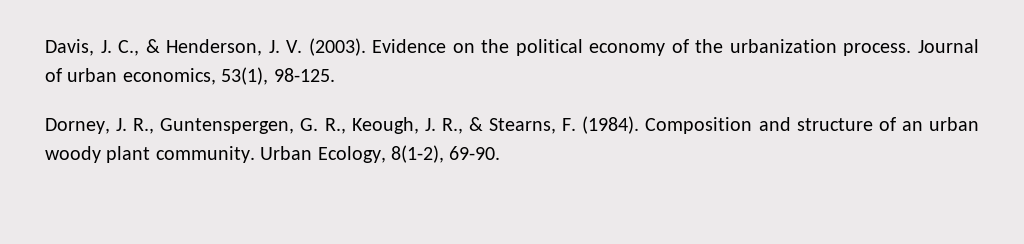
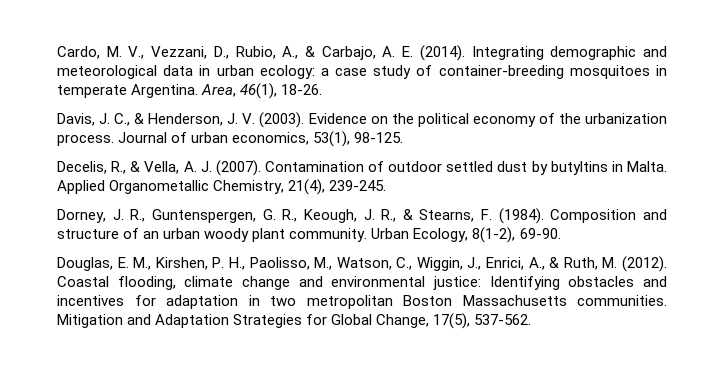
+ Cardo, M. V., Vezzani, D., Rubio, A., & Carbajo, A. E. (2014). Integrating demographic and meteorological data in urban ecology: a case study of container‐breeding mosquitoes in temperate Argentina. Area, 46(1), 18-26.
+ Decelis, R., & Vella, A. J. (2007). Contamination of outdoor settled dust by butyltins in Malta. Applied Organometallic Chemistry, 21(4), 239-245.
+ Douglas, E. M., Kirshen, P. H., Paolisso, M., Watson, C., Wiggin, J., Enrici, A., & Ruth, M. (2012). Coastal flooding, climate change and environmental justice: Identifying obstacles and incentives for adaptation in two metropolitan Boston Massachusetts communities. Mitigation and Adaptation Strategies for Global Change, 17(5), 537-562.

